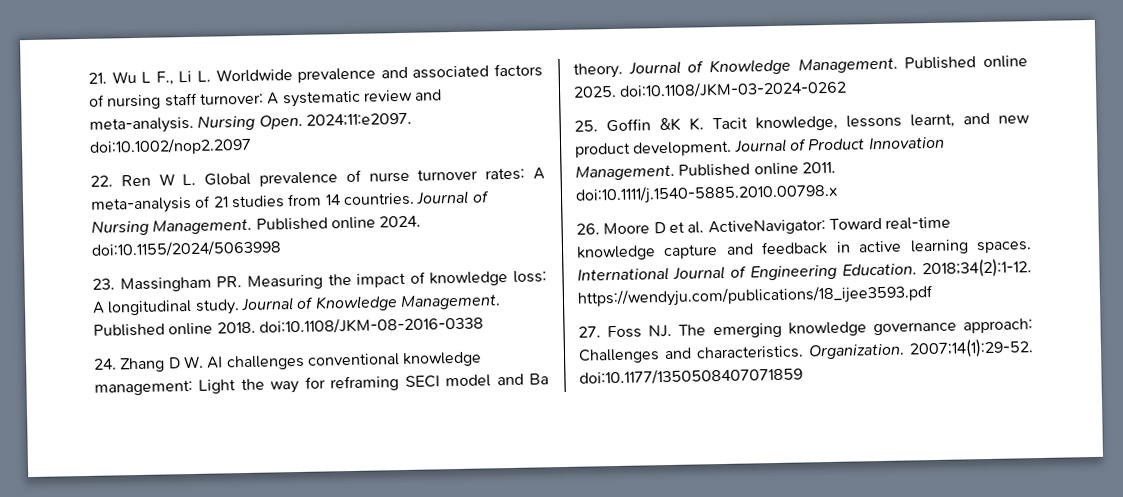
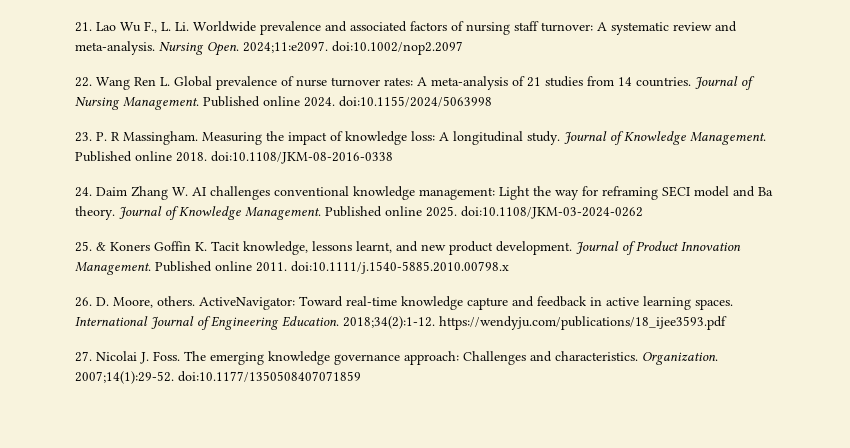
- 21. Wu L F., Li L. Worldwide prevalence and associated factors of nursing staff turnover: A systematic review and meta-analysis.
+ 21. Lao Wu F., L. Li. Worldwide prevalence and associated factors of nursing staff turnover: A systematic review and meta-analysis.
- 22. Ren W L. Global prevalence of nurse turnover rates: A meta-analysis of 21 studies from 14 countries.
+ 22. Wang Ren L. Global prevalence of nurse turnover rates: A meta-analysis of 21 studies from 14 countries.
- 23. Massingham PR. Measuring the impact of knowledge loss: A longitudinal study.
+ 23. P. R Massingham. Measuring the impact of knowledge loss: A longitudinal study.
- 24. Zhang D W. AI challenges conventional knowledge management: Light the way for reframing SECI model and Ba theory.
+ 24. Daim Zhang W. AI challenges conventional knowledge management: Light the way for reframing SECI model and Ba theory.
- 25. Goffin &K K. Tacit knowledge, lessons learnt, and new product development.
+ 25. & Koners Goffin K. Tacit knowledge, lessons learnt, and new product development.
- 26. Moore D et al. ActiveNavigator: Toward real-time knowledge capture and feedback in active learning spaces.
+ 26. D. Moore, others. ActiveNavigator: Toward real-time knowledge capture and feedback in active learning spaces.
- 27. Foss NJ. The emerging knowledge governance approach: Challenges and characteristics.
+ 27. Nicolai J. Foss. The emerging knowledge governance approach: Challenges and characteristics.

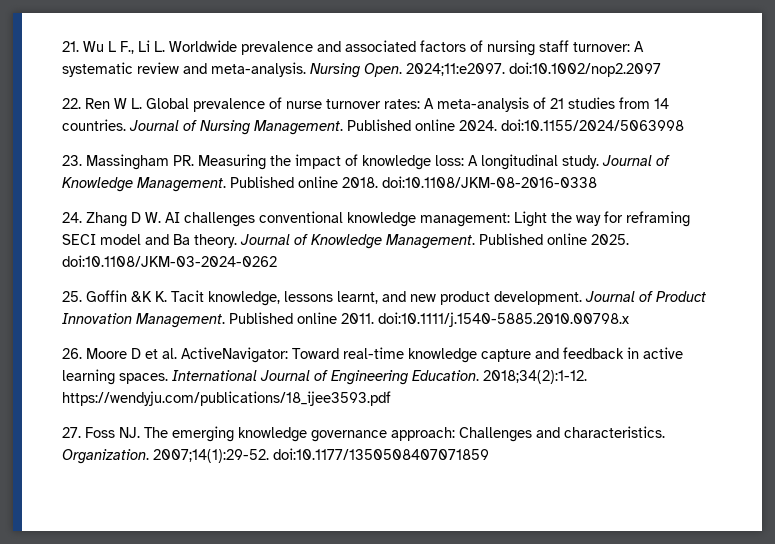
- 21. Lao Wu F., L. Li. Worldwide prevalence and associated factors of nursing staff turnover: A systematic review and meta-analysis.
+ 21. Wu L F., Li L. Worldwide prevalence and associated factors of nursing staff turnover: A systematic review and meta-analysis.
- 22. Wang Ren L. Global prevalence of nurse turnover rates: A meta-analysis of 21 studies from 14 countries.
+ 22. Ren W L. Global prevalence of nurse turnover rates: A meta-analysis of 21 studies from 14 countries.
- 23. P. R Massingham. Measuring the impact of knowledge loss: A longitudinal study.
+ 23. Massingham PR. Measuring the impact of knowledge loss: A longitudinal study.
- 24. Daim Zhang W. AI challenges conventional knowledge management: Light the way for reframing SECI model and Ba theory.
+ 24. Zhang D W. AI challenges conventional knowledge management: Light the way for reframing SECI model and Ba theory.
- 25. & Koners Goffin K. Tacit knowledge, lessons learnt, and new product development.
+ 25. Goffin &K K. Tacit knowledge, lessons learnt, and new product development.
- 26. D. Moore, others. ActiveNavigator: Toward real-time knowledge capture and feedback in active learning spaces.
+ 26. Moore D et al. ActiveNavigator: Toward real-time knowledge capture and feedback in active learning spaces.
- 27. Nicolai J. Foss. The emerging knowledge governance approach: Challenges and characteristics.
+ 27. Foss NJ. The emerging knowledge governance approach: Challenges and characteristics.

